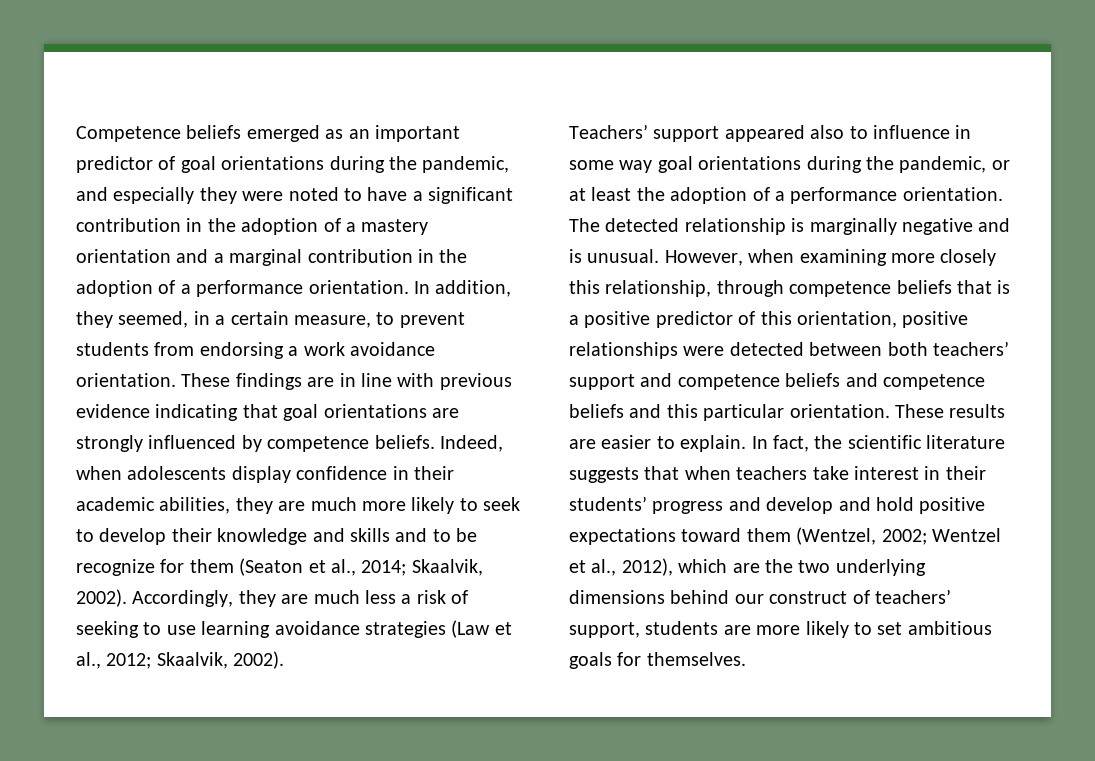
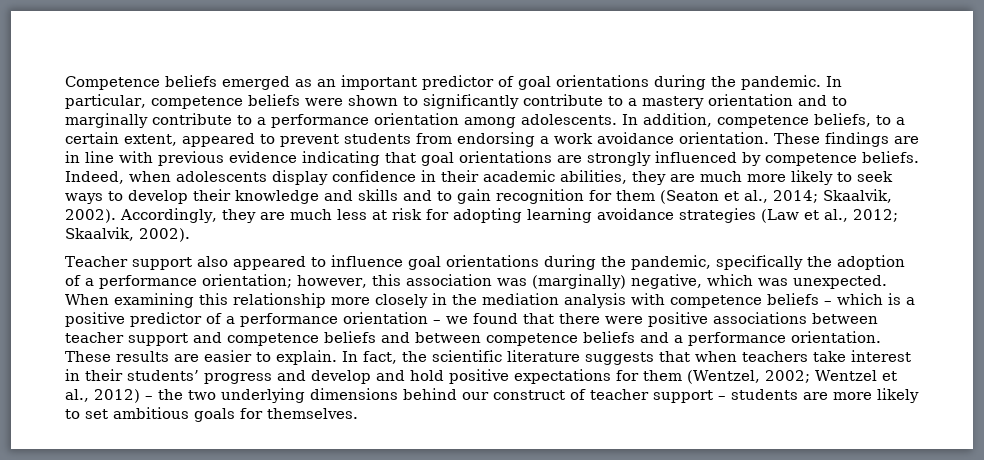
- Competence beliefs emerged as an important predictor of goal orientations during the pandemic, and especially they were noted to have a significant contribution in the adoption of a mastery orientation and a marginal contribution in the adoption of a performance orientation. In addition, they seemed, in a certain measure, to prevent students from endorsing a work avoidance orientation.
+ Competence beliefs emerged as an important predictor of goal orientations during the pandemic. In particular, competence beliefs were shown to significantly contribute to a mastery orientation and to marginally contribute to a performance orientation among adolescents. In addition, competence beliefs, to a certain extent, appeared to prevent students from endorsing a work avoidance orientation.
- Indeed, when adolescents display confidence in their academic abilities, they are much more likely to seek to develop their knowledge and skills and to be recognize for them (Seaton et al., 2014; Skaalvik, 2002).
+ Indeed, when adolescents display confidence in their academic abilities, they are much more likely to seek ways to develop their knowledge and skills and to gain recognition for them (Seaton et al., 2014; Skaalvik, 2002).
- Accordingly, they are much less a risk of seeking to use learning avoidance strategies (Law et al., 2012; Skaalvik, 2002).
+ Accordingly, they are much less at risk for adopting learning avoidance strategies (Law et al., 2012; Skaalvik, 2002).
- Teachers’ support appeared also to influence in some way goal orientations during the pandemic, or at least the adoption of a performance orientation. The detected relationship is marginally negative and is unusual. However, when examining more closely this relationship, through competence beliefs that is a positive predictor of this orientation, positive relationships were detected between both teachers’ support and competence beliefs and competence beliefs and this particular orientation.
+ Teacher support also appeared to influence goal orientations during the pandemic, specifically the adoption of a performance orientation; however, this association was (marginally) negative, which was unexpected. When examining this relationship more closely in the mediation analysis with competence beliefs – which is a positive predictor of a performance orientation – we found that there were positive associations between teacher support and competence beliefs and between competence beliefs and a performance orientation.
- In fact, the scientific literature suggests that when teachers take interest in their students’ progress and develop and hold positive expectations toward them (Wentzel, 2002; Wentzel et al., 2012), which are the two underlying dimensions behind our construct of teachers’ support, students are more likely to set ambitious goals for themselves.
+ In fact, the scientific literature suggests that when teachers take interest in their students’ progress and develop and hold positive expectations for them (Wentzel, 2002; Wentzel et al., 2012) – the two underlying dimensions behind our construct of teacher support – students are more likely to set ambitious goals for themselves.

